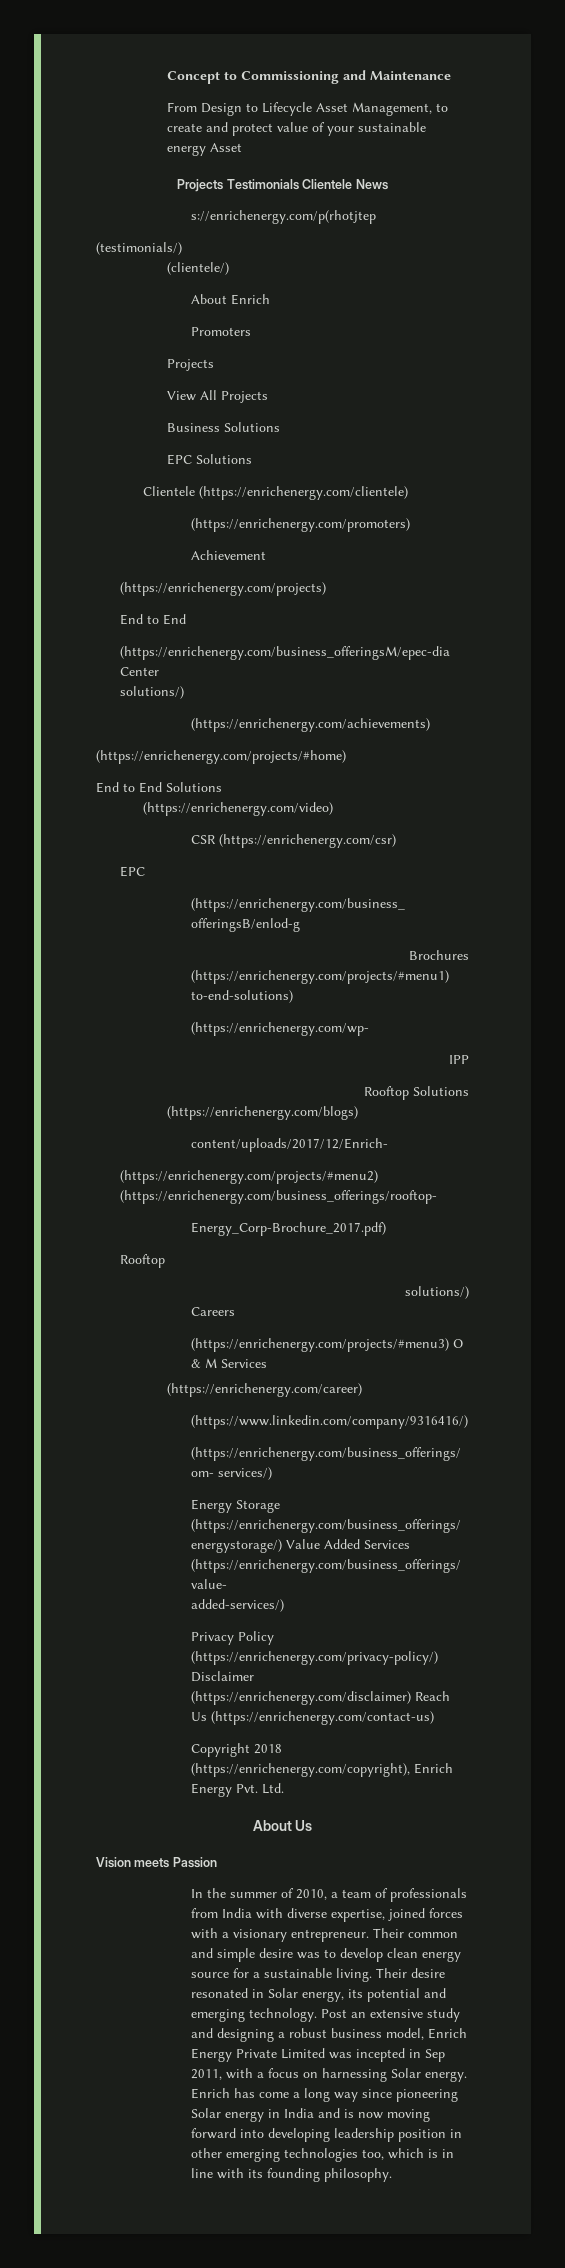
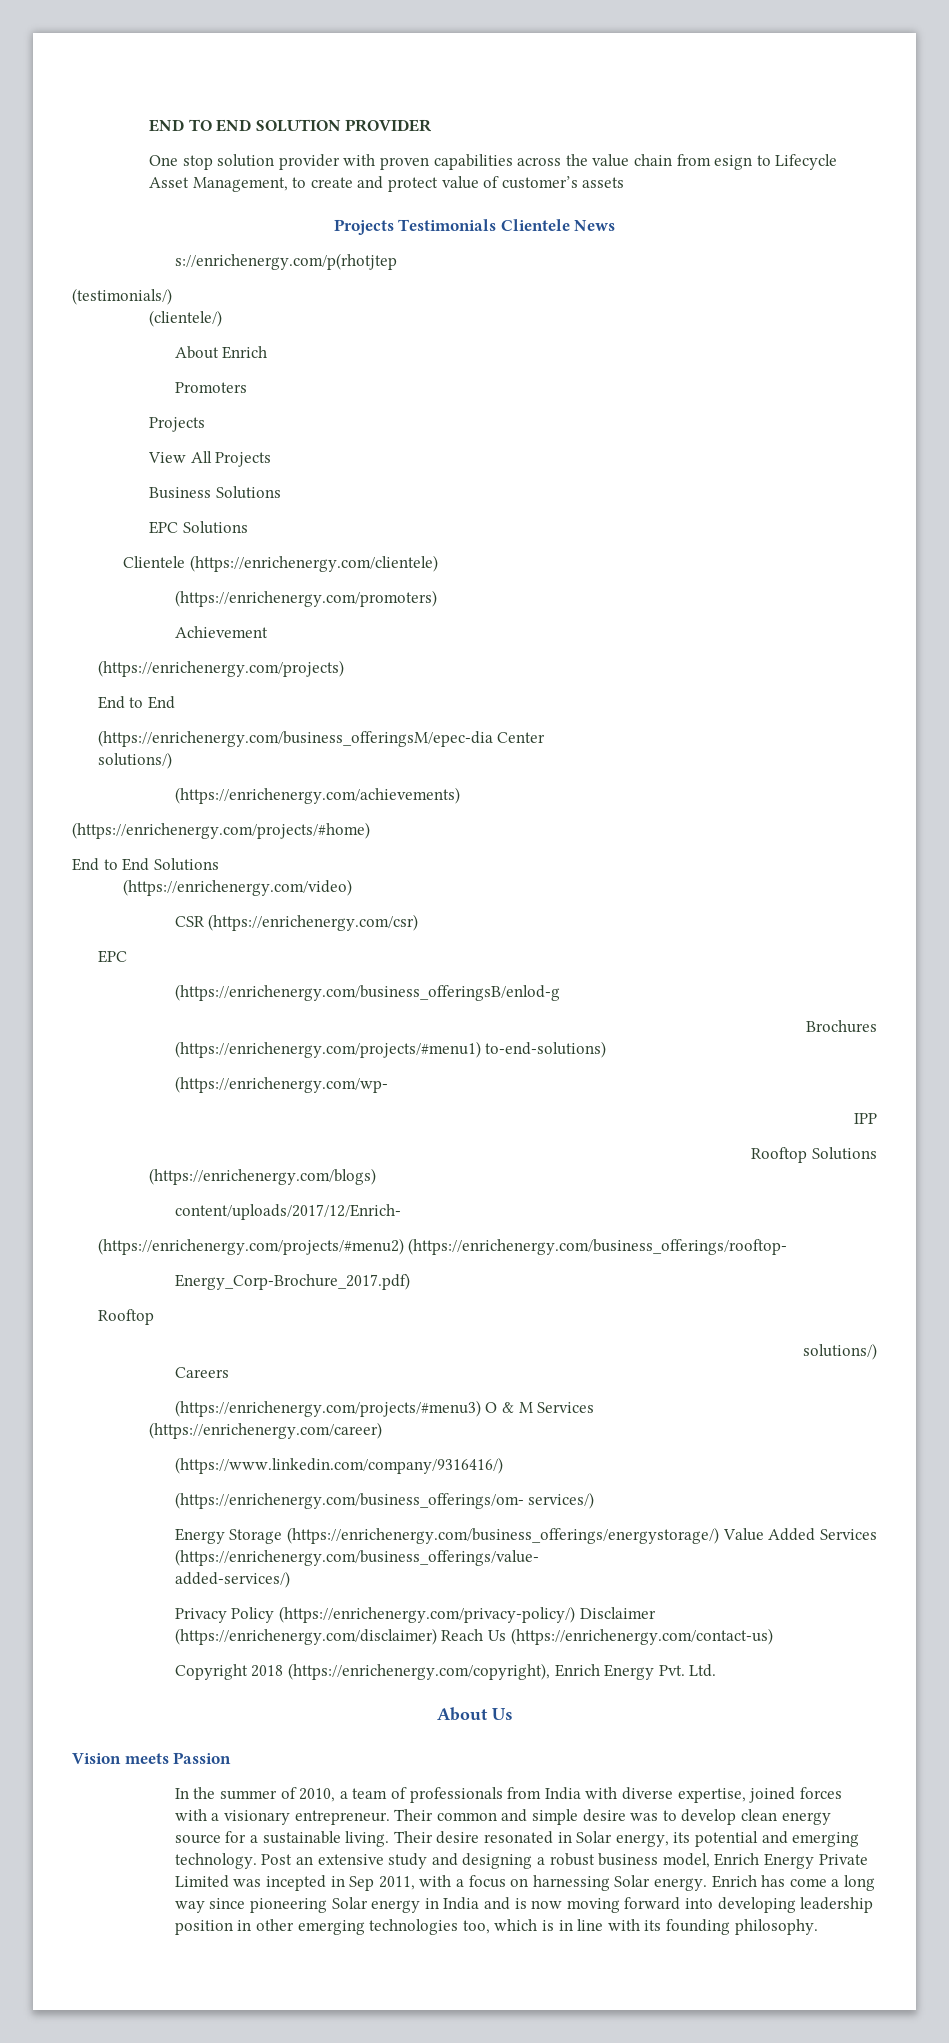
- Concept to Commissioning and Maintenance
- From Design to Lifecycle Asset Management, to create and protect value of your sustainable energy Asset
+ END TO END SOLUTION PROVIDER
+ One stop solution provider with proven capabilities across the value chain from esign to Lifecycle Asset Management, to create and protect value of customer’s assets

